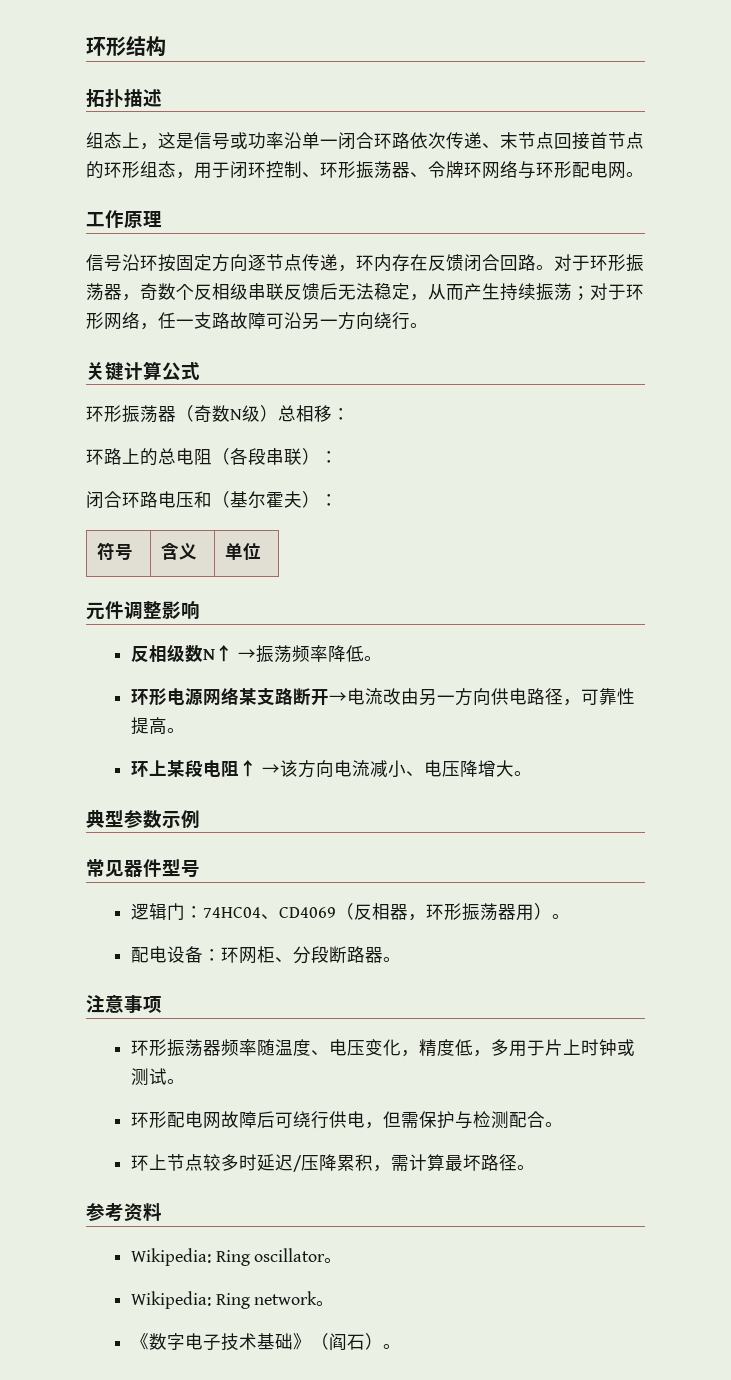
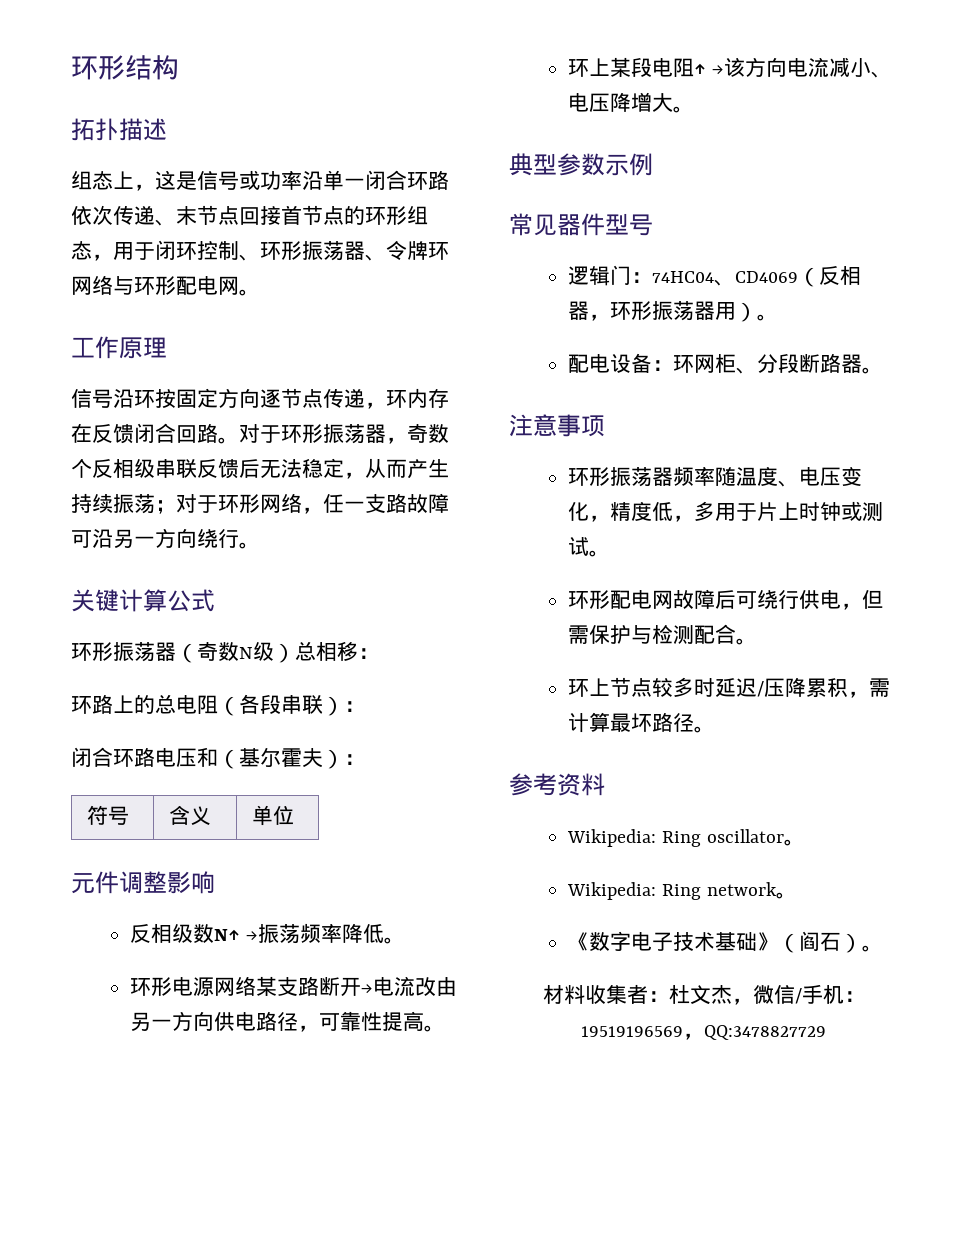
+ 材料收集者：杜文杰，微信/手机：19519196569，QQ:3478827729

